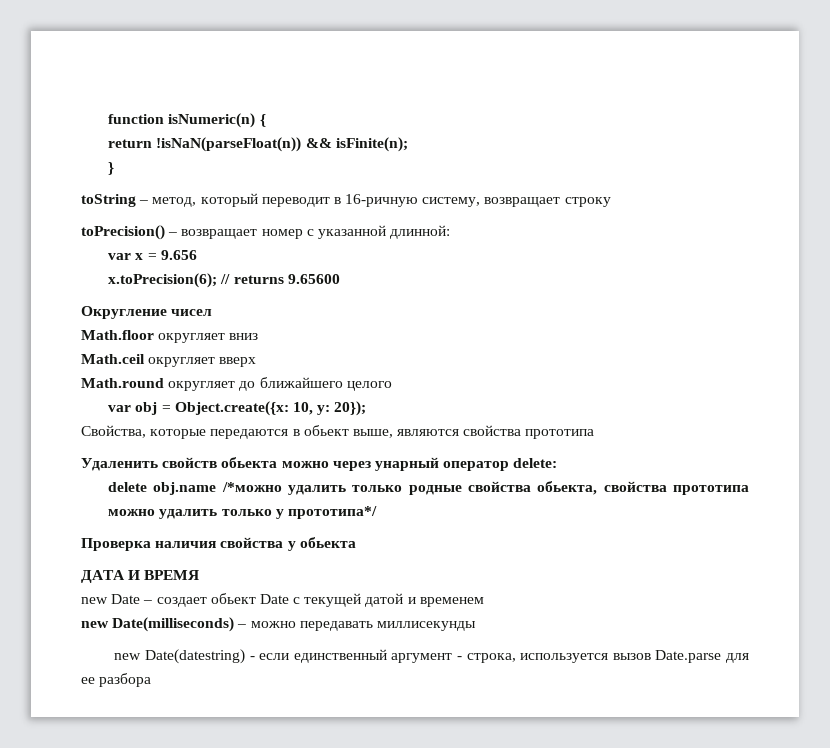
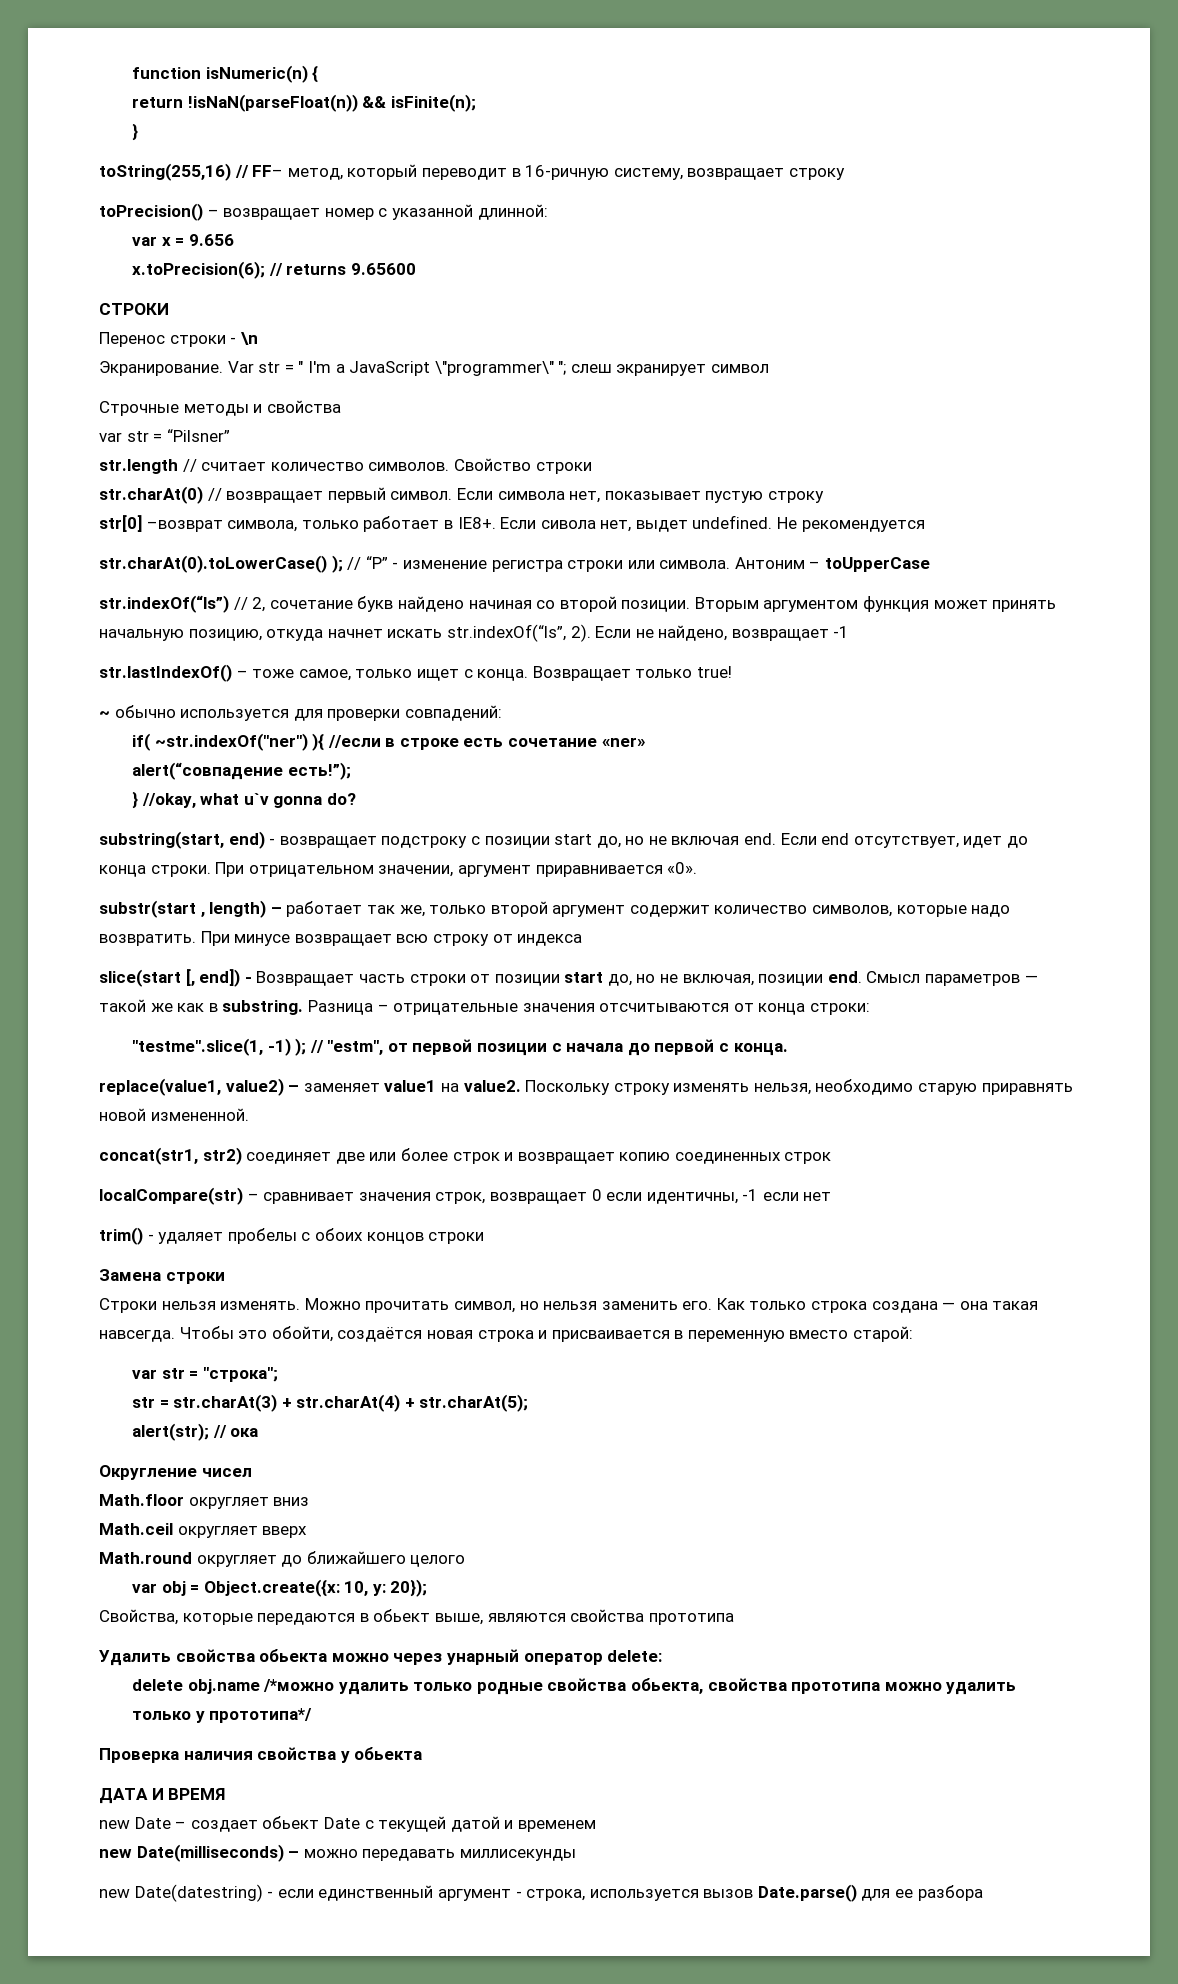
- toString – метод, который переводит в 16-ричную систему, возвращает строку
+ toString(255,16) // FF– метод, который переводит в 16-ричную систему, возвращает строку
+ СТРОКИ
+ Перенос строки - \n
+ Экранирование. Var str = " I'm a JavaScript \"programmer\" "; слеш экранирует символ
+ Строчные методы и свойства
+ var str = “Pilsner”
+ str.length // считает количество символов. Свойство строки
+ str.charAt(0) // возвращает первый символ. Если символа нет, показывает пустую строку
+ str[0] –возврат символа, только работает в IE8+. Если сивола нет, выдет undefined. Не рекомендуется
+ str.charAt(0).toLowerCase() ); // “P” - изменение регистра строки или символа. Антоним – toUpperCase
+ str.indexOf(“ls”) // 2, сочетание букв найдено начиная со второй позиции. Вторым аргументом функция может принять начальную позицию, откуда начнет искать str.indexOf(“ls”, 2). Если не найдено, возвращает -1
+ str.lastIndexOf() – тоже самое, только ищет с конца. Возвращает только true!
+ ~ обычно используется для проверки совпадений:
+ if( ~str.indexOf("ner") ){ //если в строке есть сочетание «ner»
+ alert(“совпадение есть!”);
+ } //okay, what u`v gonna do?
+ substring(start, end) - возвращает подстроку с позиции start до, но не включая end. Если end отсутствует, идет до конца строки. При отрицательном значении, аргумент приравнивается «0».
+ substr(start , length) – работает так же, только второй аргумент содержит количество символов, которые надо возвратить. При минусе возвращает всю строку от индекса
+ slice(start [, end]) - Возвращает часть строки от позиции start до, но не включая, позиции end. Смысл параметров — такой же как в substring. Разница – отрицательные значения отсчитываются от конца строки:
+ "testme".slice(1, -1) ); // "estm", от первой позиции с начала до первой с конца.
+ replace(value1, value2) – заменяет value1 на value2. Поскольку строку изменять нельзя, необходимо старую приравнять новой измененной.
+ concat(str1, str2) соединяет две или более строк и возвращает копию соединенных строк
+ localCompare(str) – сравнивает значения строк, возвращает 0 если идентичны, -1 если нет
+ trim() - удаляет пробелы с обоих концов строки
+ Замена строки
+ Строки нельзя изменять. Можно прочитать символ, но нельзя заменить его. Как только строка создана — она такая навсегда. Чтобы это обойти, создаётся новая строка и присваивается в переменную вместо старой:
+ var str = "строка";
+ str = str.charAt(3) + str.charAt(4) + str.charAt(5);
+ alert(str); // ока
- Удаленить свойств обьекта можно через унарный оператор delete:
+ Удалить свойства обьекта можно через унарный оператор delete:
- new Date(datestring) - если единственный аргумент - строка, используется вызов Date.parse для ее разбора
+ new Date(datestring) - если единственный аргумент - строка, используется вызов Date.parse() для ее разбора

